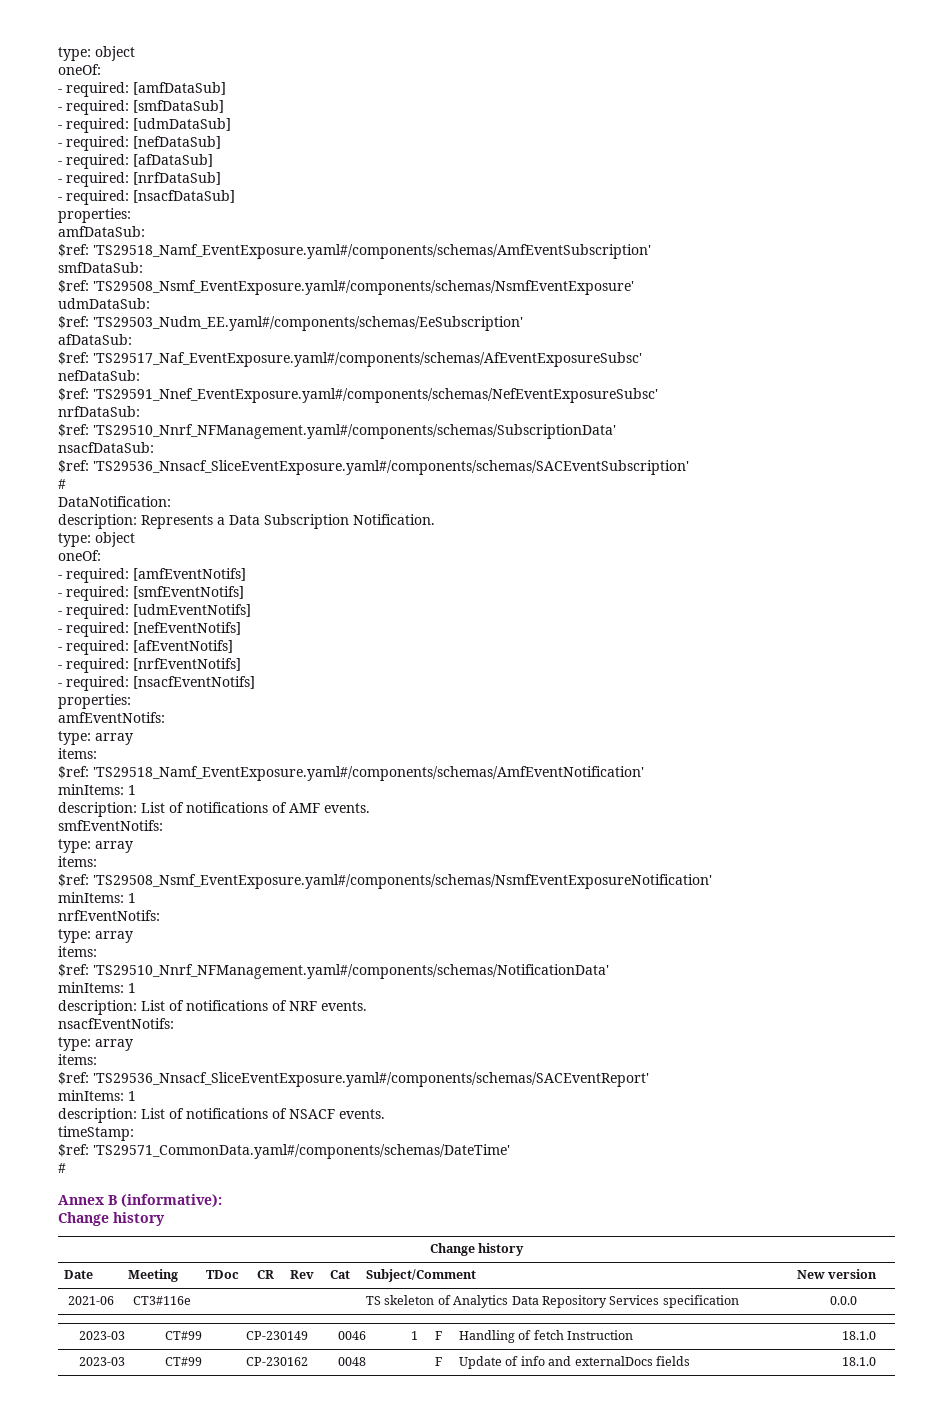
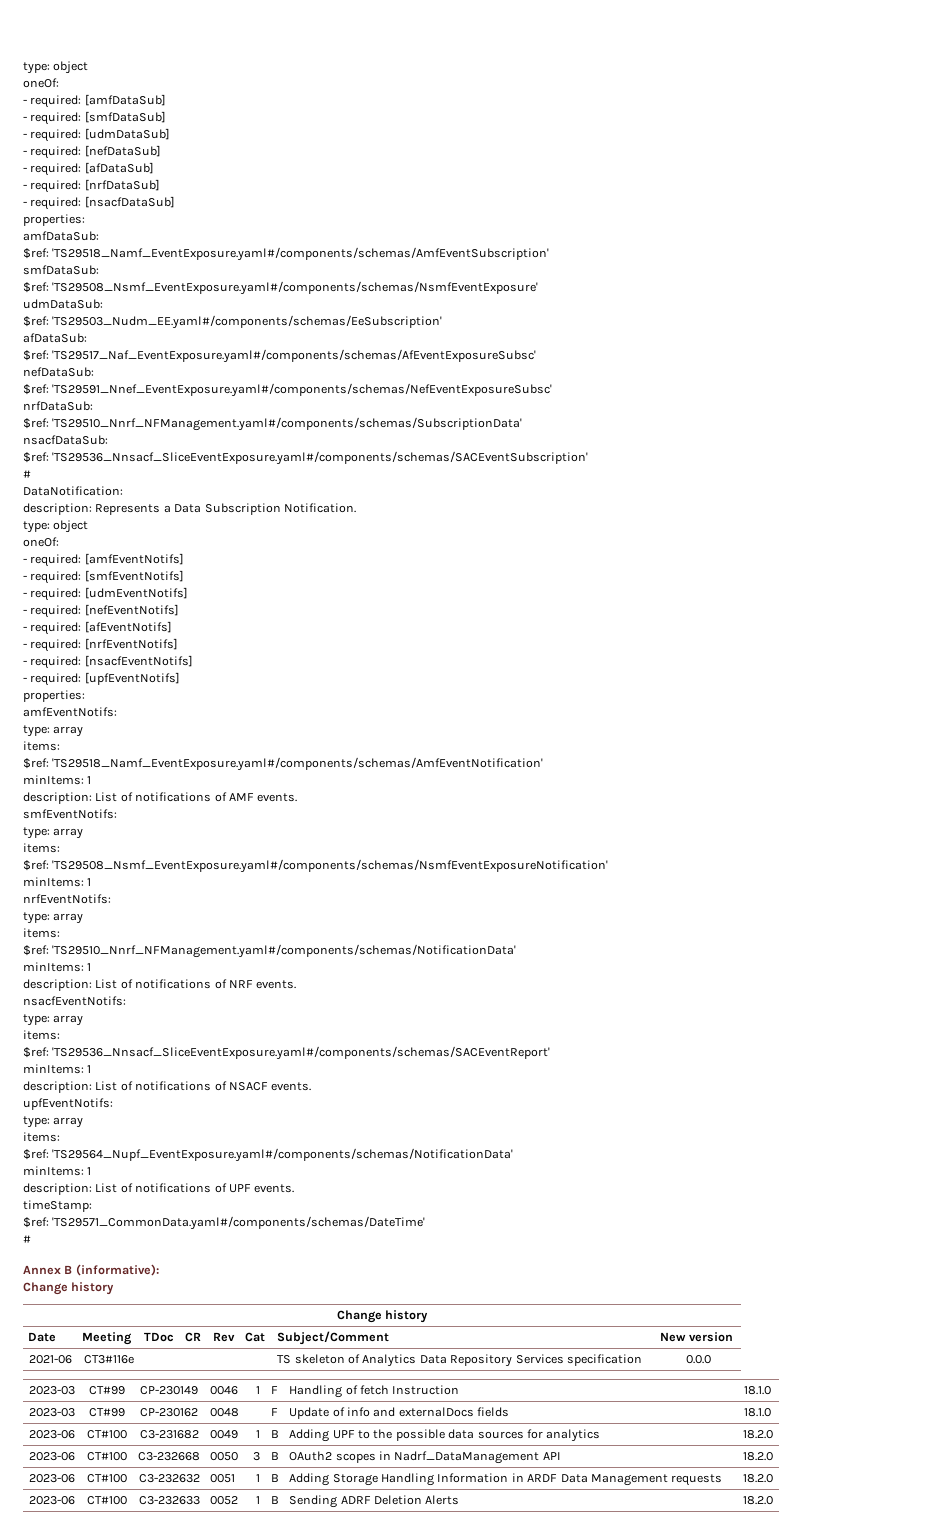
+ - required: [upfEventNotifs]
+ upfEventNotifs:
+ type: array
+ items:
+ $ref: 'TS29564_Nupf_EventExposure.yaml#/components/schemas/NotificationData'
+ minItems: 1
+ description: List of notifications of UPF events.
+ 2023-06 | CT#100 | C3-231682 | 0049 | 1 | B | Adding UPF to the possible data sources for analytics | 18.2.0
+ 2023-06 | CT#100 | C3-232668 | 0050 | 3 | B | OAuth2 scopes in Nadrf_DataManagement API | 18.2.0
+ 2023-06 | CT#100 | C3-232632 | 0051 | 1 | B | Adding Storage Handling Information in ARDF Data Management requests | 18.2.0
+ 2023-06 | CT#100 | C3-232633 | 0052 | 1 | B | Sending ADRF Deletion Alerts | 18.2.0

